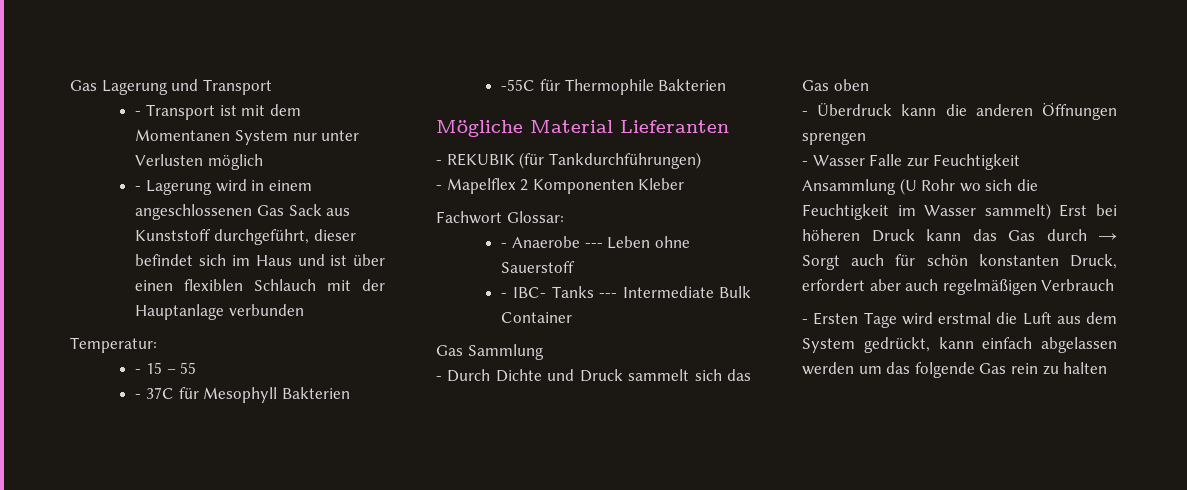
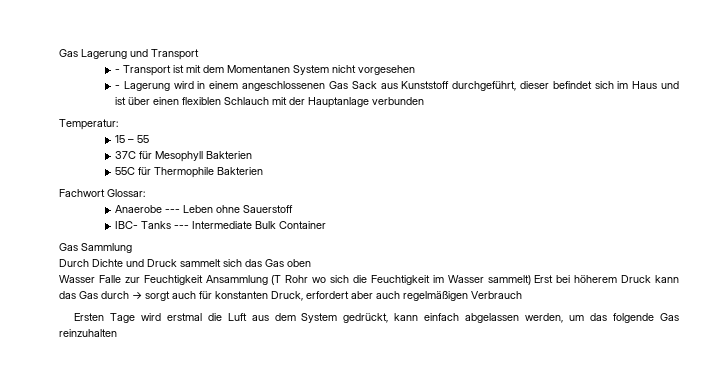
- - Transport ist mit dem Momentanen System nur unter Verlusten möglich
+ - Transport ist mit dem Momentanen System nicht vorgesehen
- - 15 – 55
+ 15 – 55
- - 37C für Mesophyll Bakterien
+ 37C für Mesophyll Bakterien
- -55C für Thermophile Bakterien
+ 55C für Thermophile Bakterien
- Mögliche Material Lieferanten
- - REKUBIK (für Tankdurchführungen)
- - Mapelflex 2 Komponenten Kleber
- - Anaerobe --- Leben ohne Sauerstoff
+ Anaerobe --- Leben ohne Sauerstoff
- - IBC- Tanks --- Intermediate Bulk Container
+ IBC- Tanks --- Intermediate Bulk Container
- - Durch Dichte und Druck sammelt sich das Gas oben
+ Durch Dichte und Druck sammelt sich das Gas oben
- - Überdruck kann die anderen Öffnungen sprengen
- - Wasser Falle zur Feuchtigkeit Ansammlung (U Rohr wo sich die Feuchtigkeit im Wasser sammelt) Erst bei höheren Druck kann das Gas durch → Sorgt auch für schön konstanten Druck, erfordert aber auch regelmäßigen Verbrauch
+ Wasser Falle zur Feuchtigkeit Ansammlung (T Rohr wo sich die Feuchtigkeit im Wasser sammelt) Erst bei höherem Druck kann das Gas durch → sorgt auch für konstanten Druck, erfordert aber auch regelmäßigen Verbrauch
- - Ersten Tage wird erstmal die Luft aus dem System gedrückt, kann einfach abgelassen werden um das folgende Gas rein zu halten
+ Ersten Tage wird erstmal die Luft aus dem System gedrückt, kann einfach abgelassen werden, um das folgende Gas reinzuhalten

